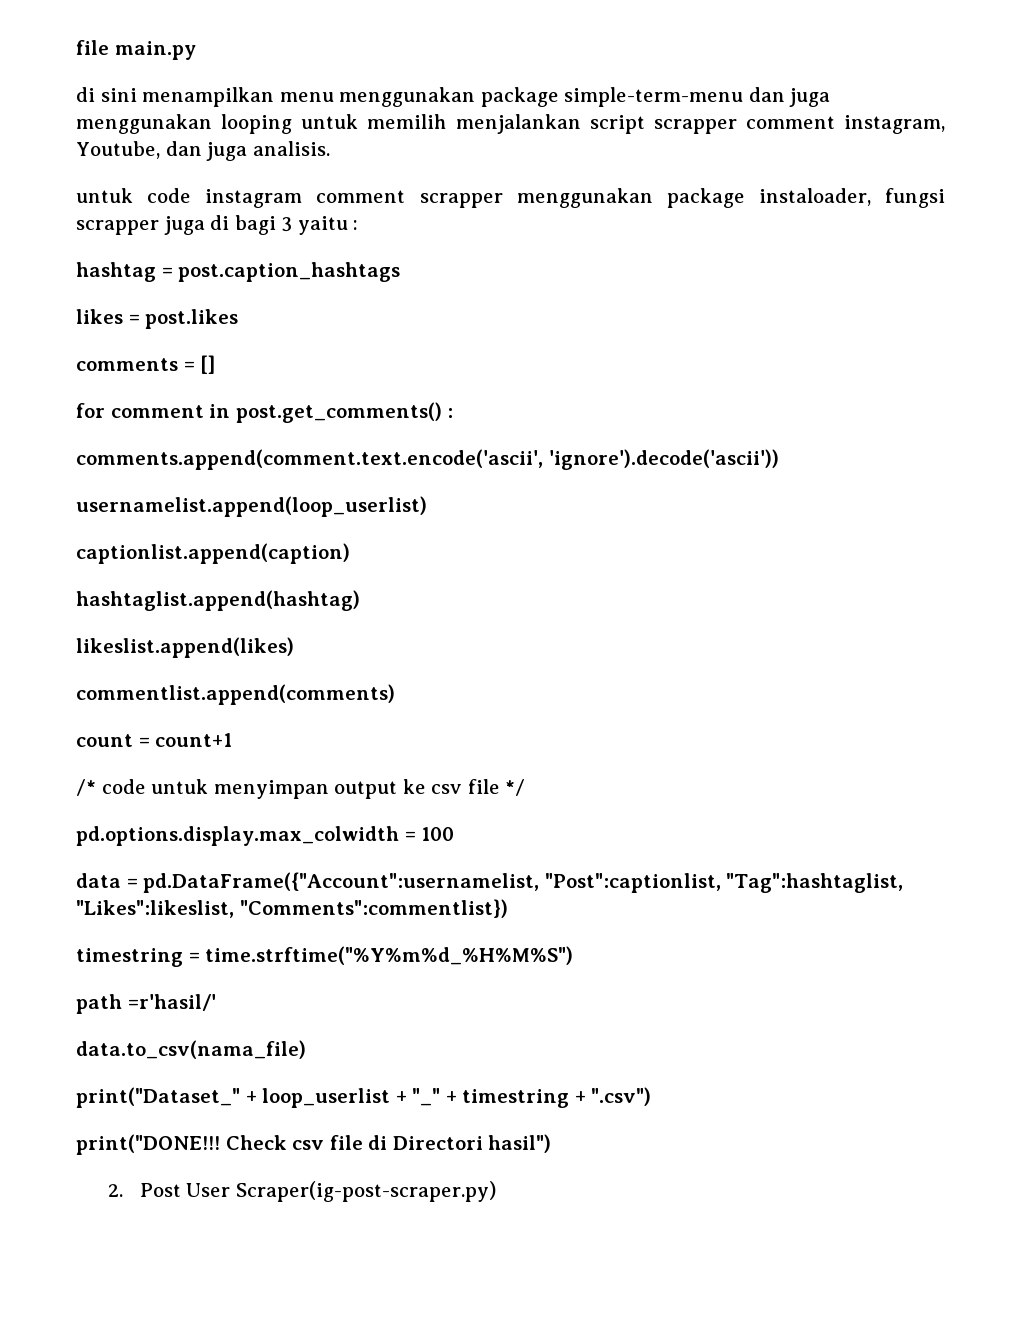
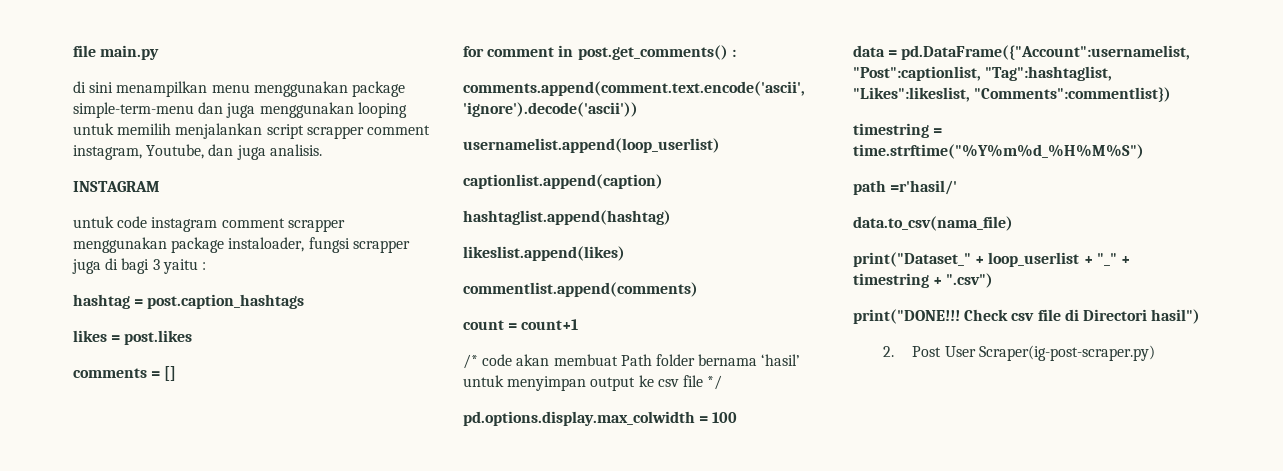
+ INSTAGRAM
- /* code untuk menyimpan output ke csv file */
+ /* code akan membuat Path folder bernama ‘hasil’ untuk menyimpan output ke csv file */

